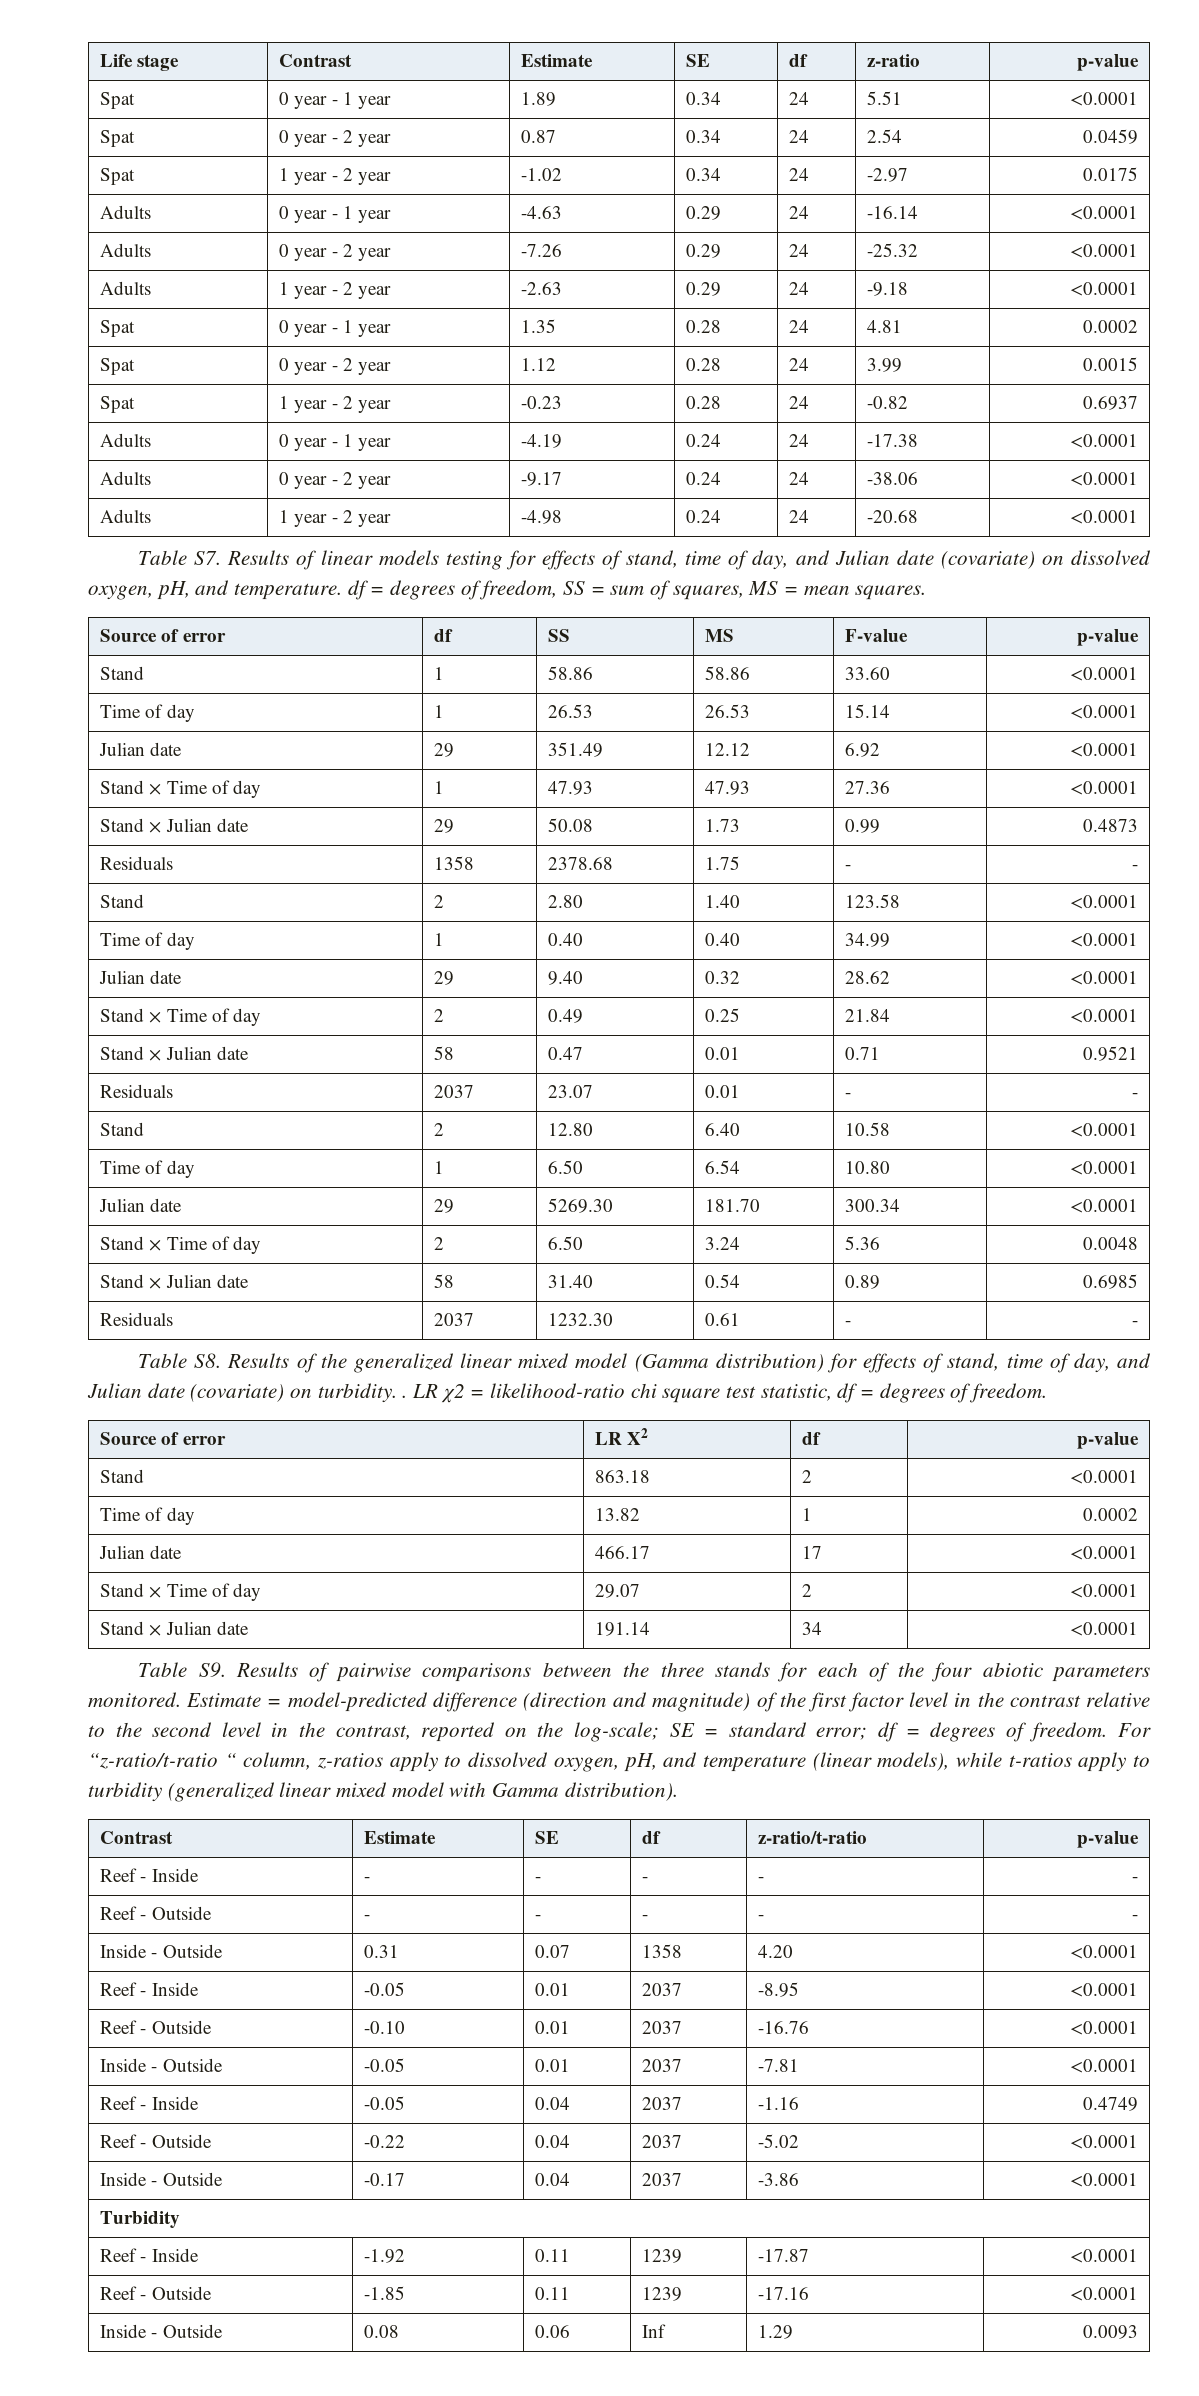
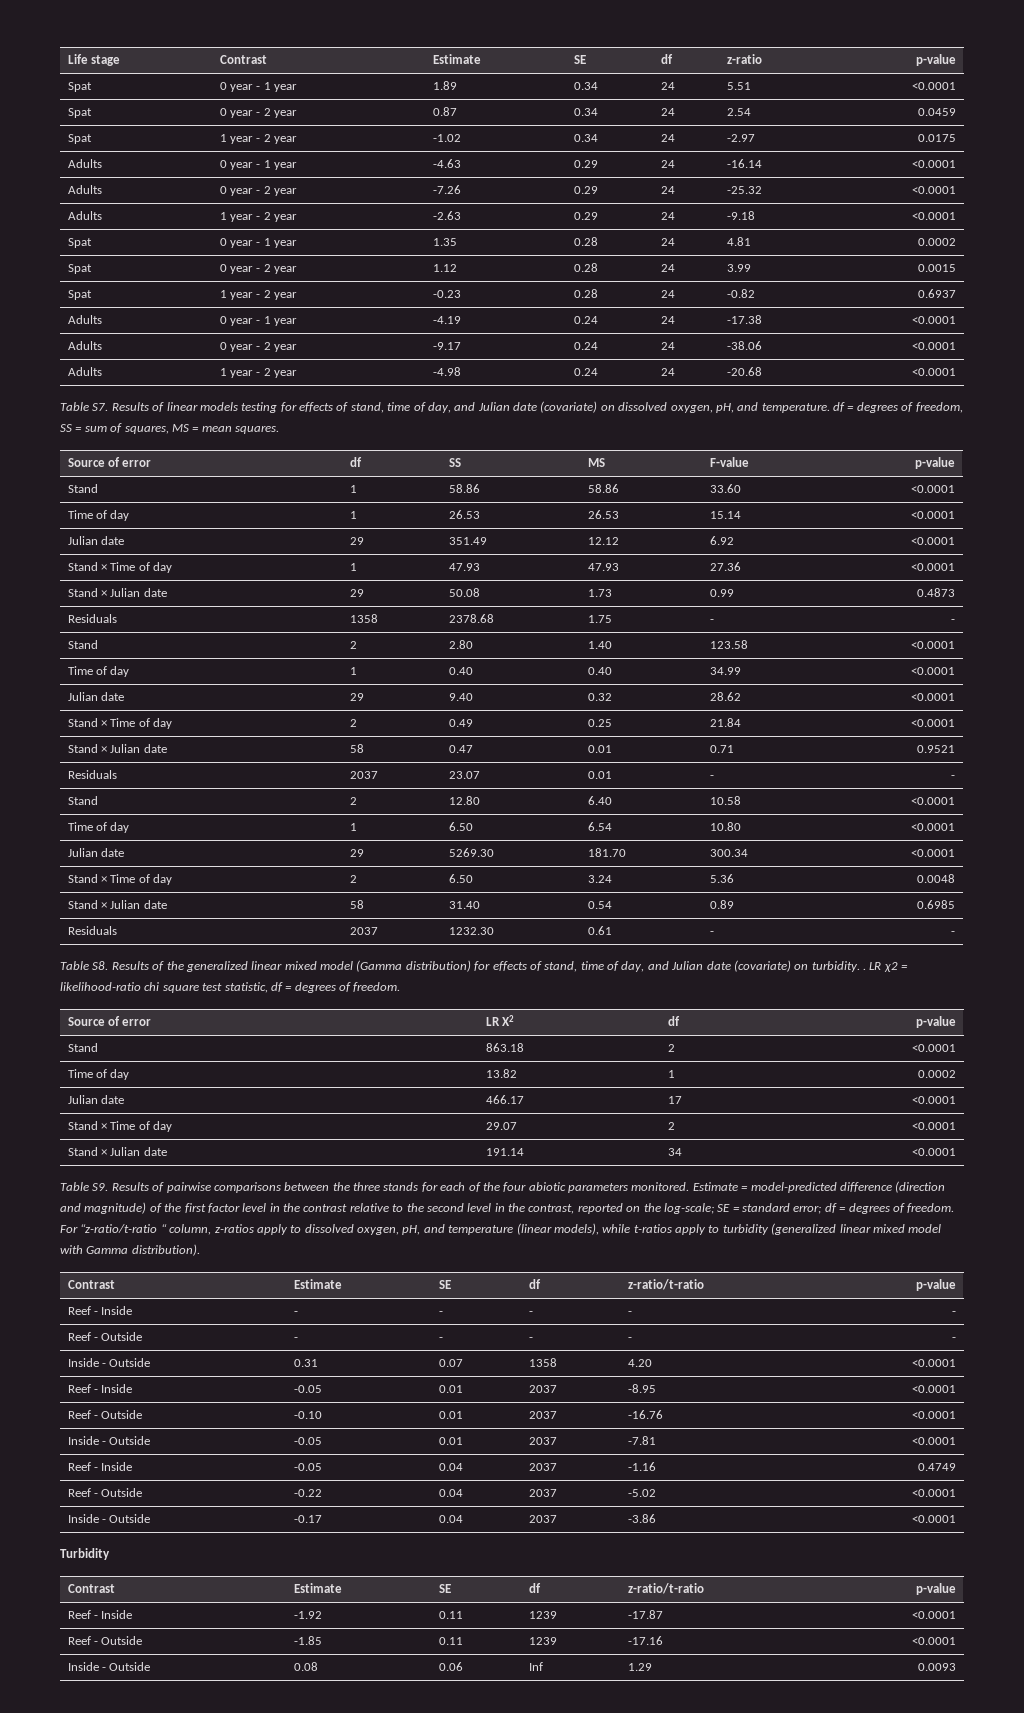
  Turbidity
+ Contrast | Estimate | SE | df | z-ratio/t-ratio | p-value

